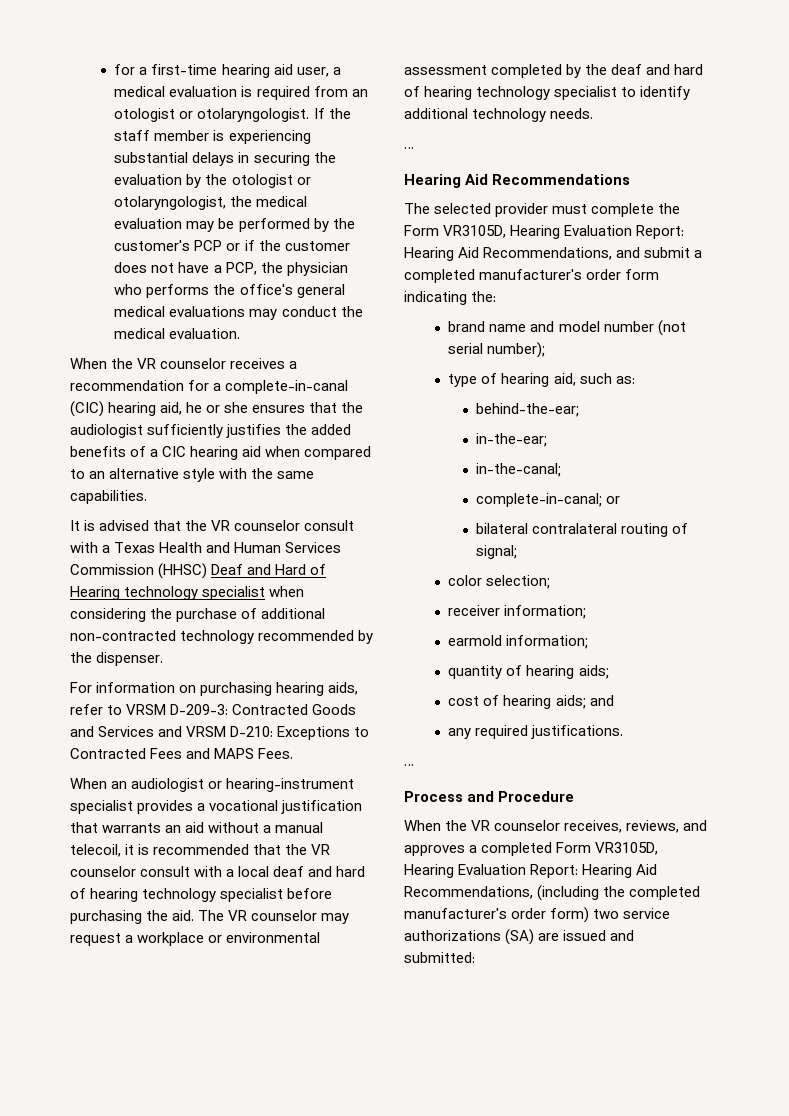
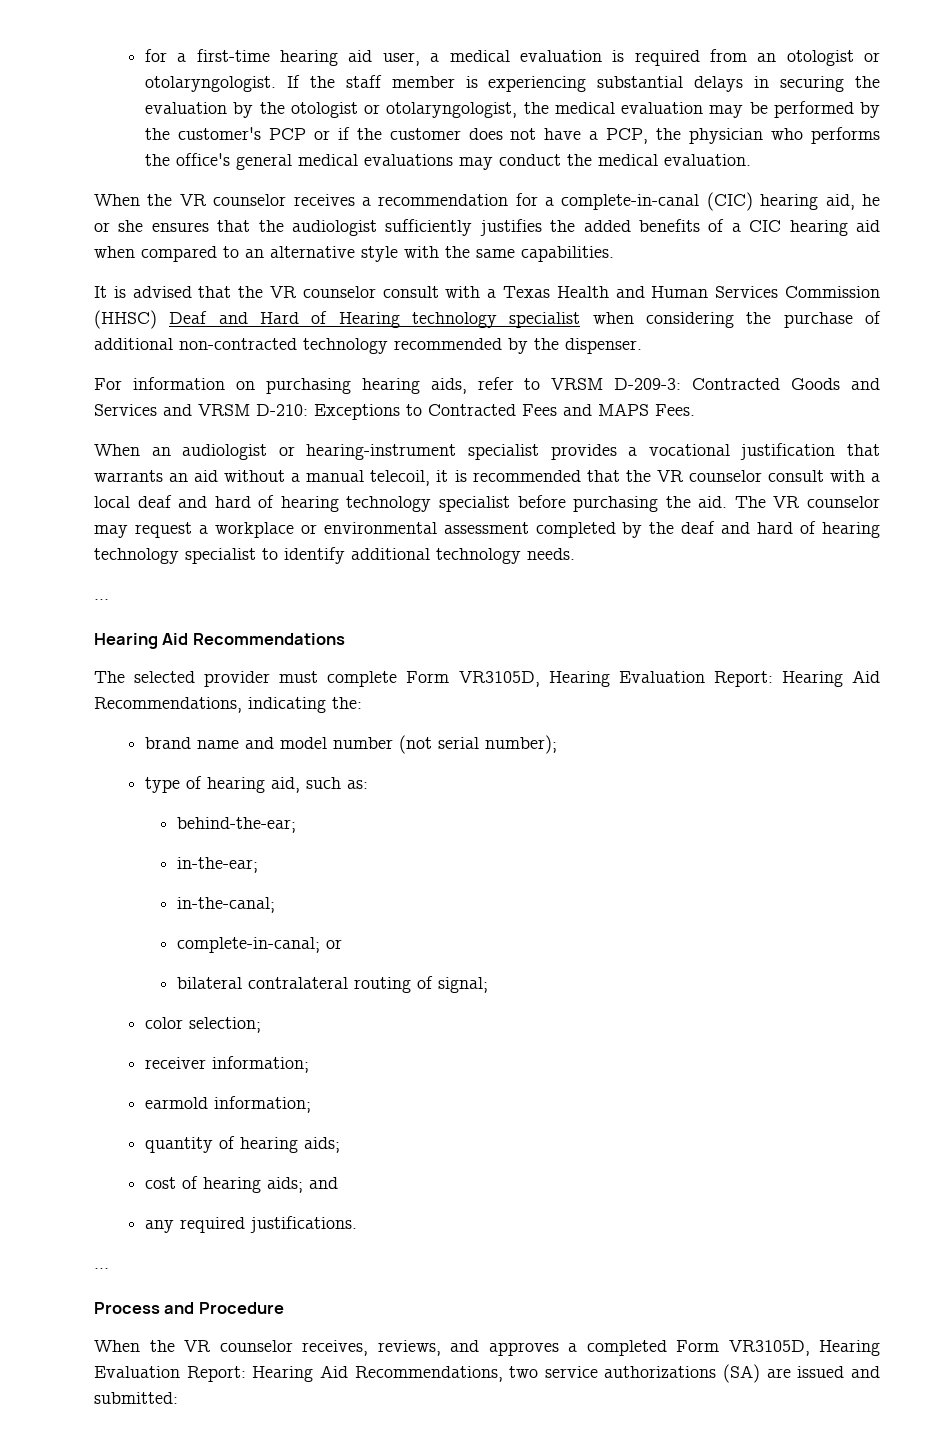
- The selected provider must complete the Form VR3105D, Hearing Evaluation Report: Hearing Aid Recommendations, and submit a completed manufacturer's order form indicating the:
+ The selected provider must complete Form VR3105D, Hearing Evaluation Report: Hearing Aid Recommendations, indicating the:
- When the VR counselor receives, reviews, and approves a completed Form VR3105D, Hearing Evaluation Report: Hearing Aid Recommendations, (including the completed manufacturer's order form) two service authorizations (SA) are issued and submitted:
+ When the VR counselor receives, reviews, and approves a completed Form VR3105D, Hearing Evaluation Report: Hearing Aid Recommendations, two service authorizations (SA) are issued and submitted:

